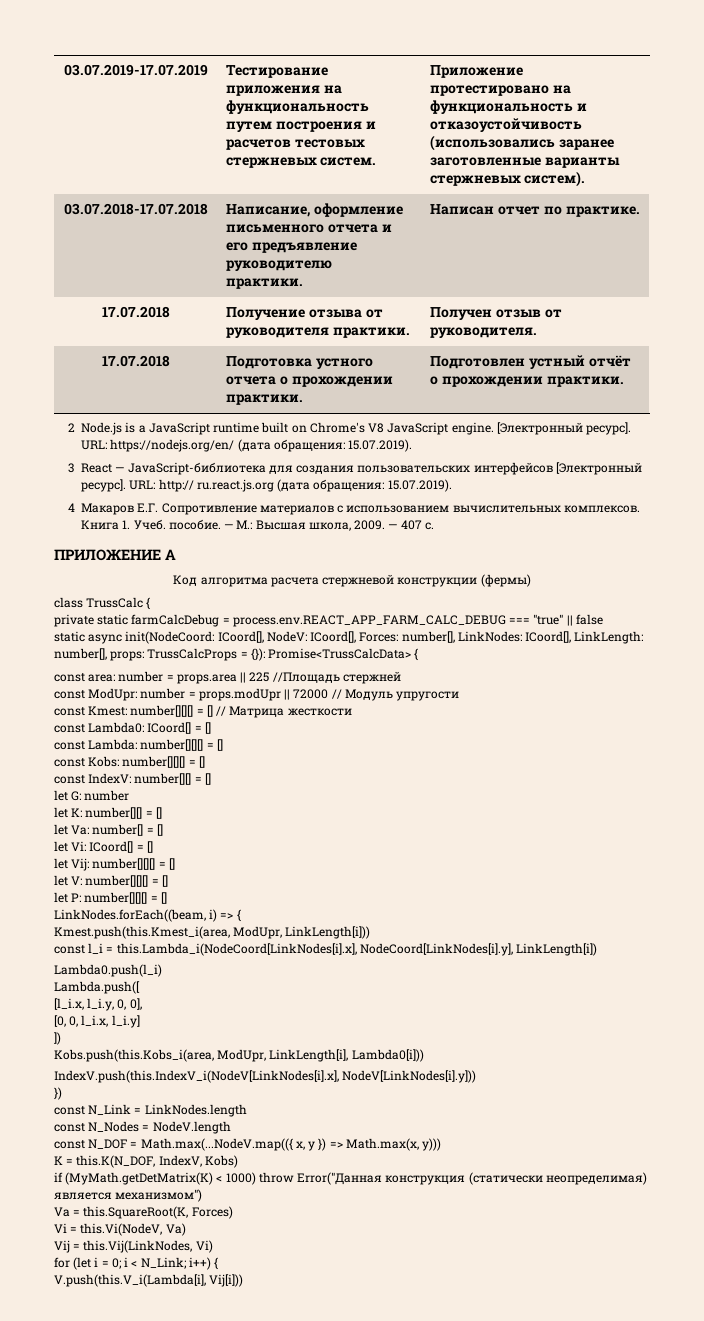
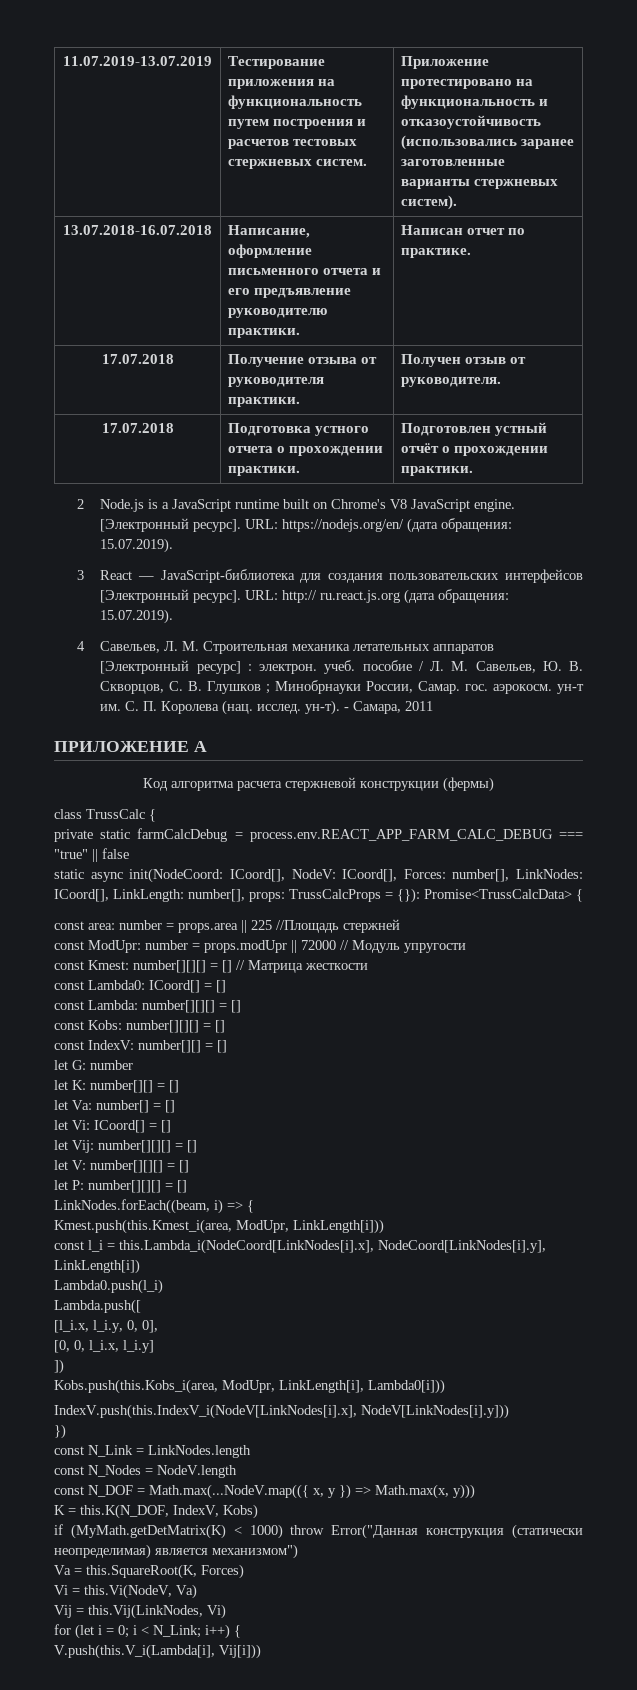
- 03.07.2019-17.07.2019 | Тестирование приложения на функциональность путем построения и расчетов тестовых стержневых систем. | Приложение протестировано на функциональность и отказоустойчивость (использовались заранее заготовленные варианты стержневых систем).
+ 11.07.2019-13.07.2019 | Тестирование приложения на функциональность путем построения и расчетов тестовых стержневых систем. | Приложение протестировано на функциональность и отказоустойчивость (использовались заранее заготовленные варианты стержневых систем).
- 03.07.2018-17.07.2018 | Написание, оформление письменного отчета и его предъявление руководителю практики. | Написан отчет по практике.
+ 13.07.2018-16.07.2018 | Написание, оформление письменного отчета и его предъявление руководителю практики. | Написан отчет по практике.
- 4 Макаров Е.Г. Сопротивление материалов с использованием вычислительных комплексов. Книга 1. Учеб. пособие. — М.: Высшая школа, 2009. — 407 с.
+ 4 Савельев, Л. М. Строительная механика летательных аппаратов [Электронный ресурс] : электрон. учеб. пособие / Л. М. Савельев, Ю. В. Скворцов, С. В. Глушков ; Минобрнауки России, Самар. гос. аэрокосм. ун-т им. С. П. Королева (нац. исслед. ун-т). - Самара, 2011

